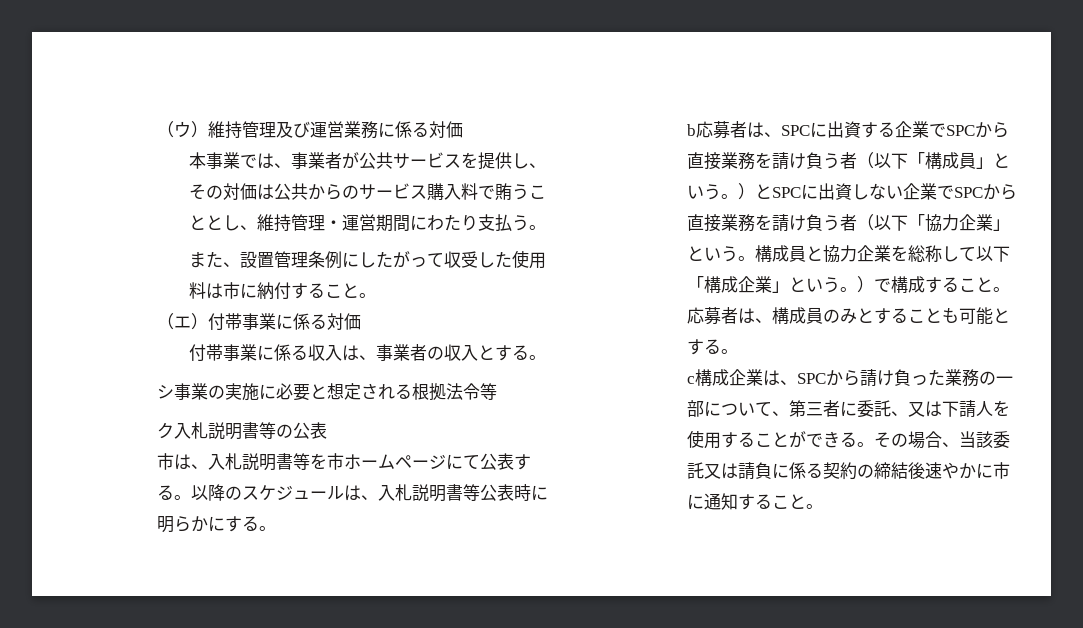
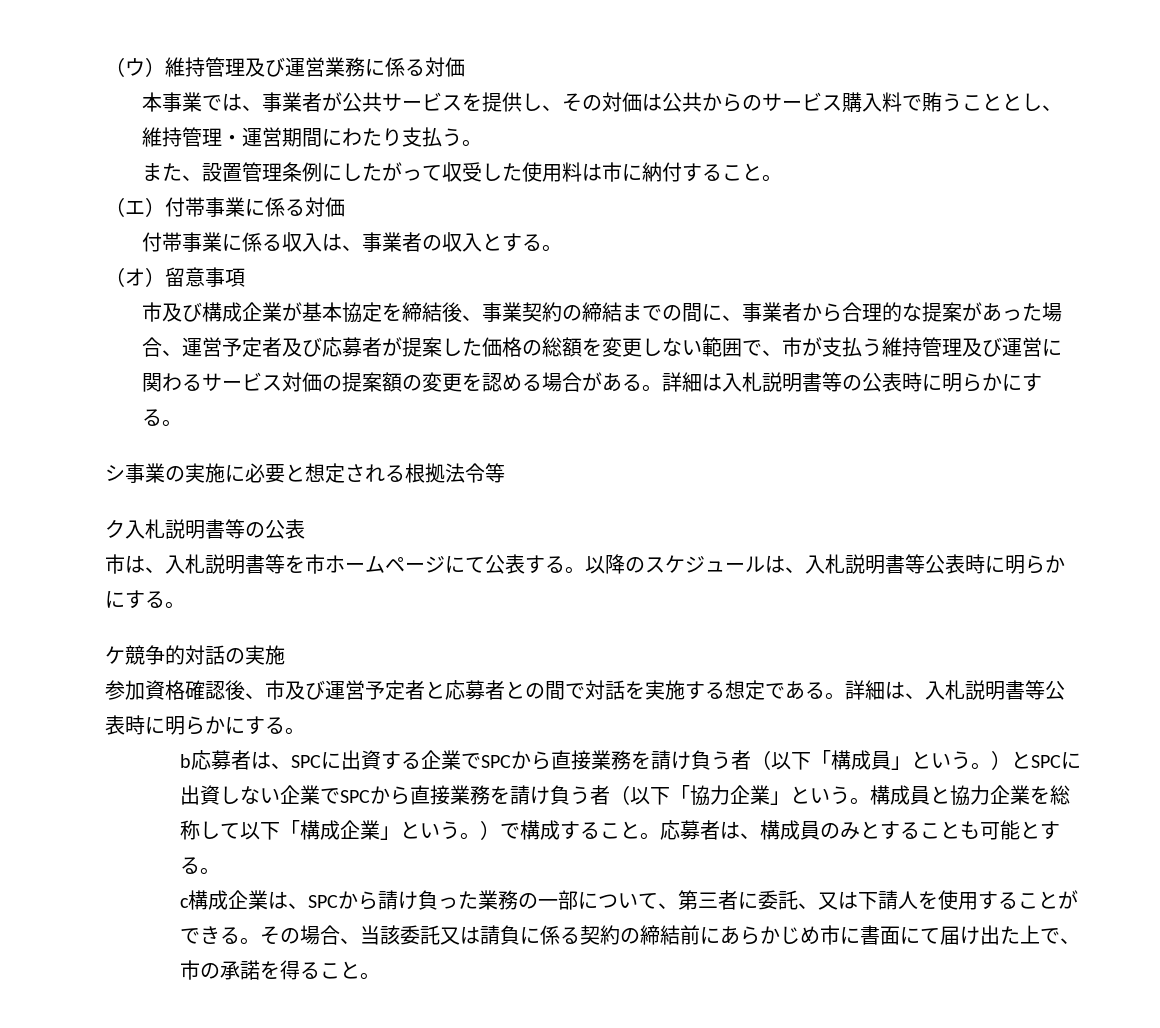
+ （オ）留意事項
+ 市及び構成企業が基本協定を締結後、事業契約の締結までの間に、事業者から合理的な提案があった場合、運営予定者及び応募者が提案した価格の総額を変更しない範囲で、市が支払う維持管理及び運営に関わるサービス対価の提案額の変更を認める場合がある。詳細は入札説明書等の公表時に明らかにする。
+ ケ競争的対話の実施
+ 参加資格確認後、市及び運営予定者と応募者との間で対話を実施する想定である。詳細は、入札説明書等公表時に明らかにする。
- その場合、当該委託又は請負に係る契約の締結後速やかに市に通知すること。
+ その場合、当該委託又は請負に係る契約の締結前にあらかじめ市に書面にて届け出た上で、市の承諾を得ること。

